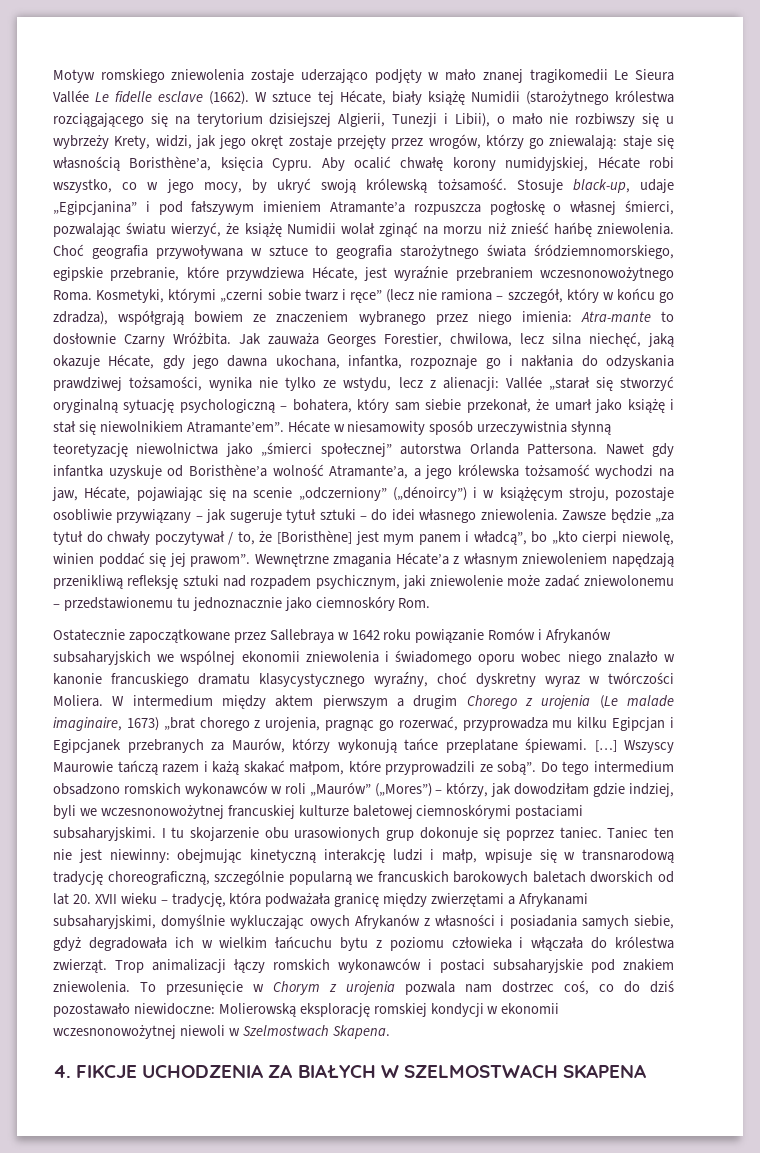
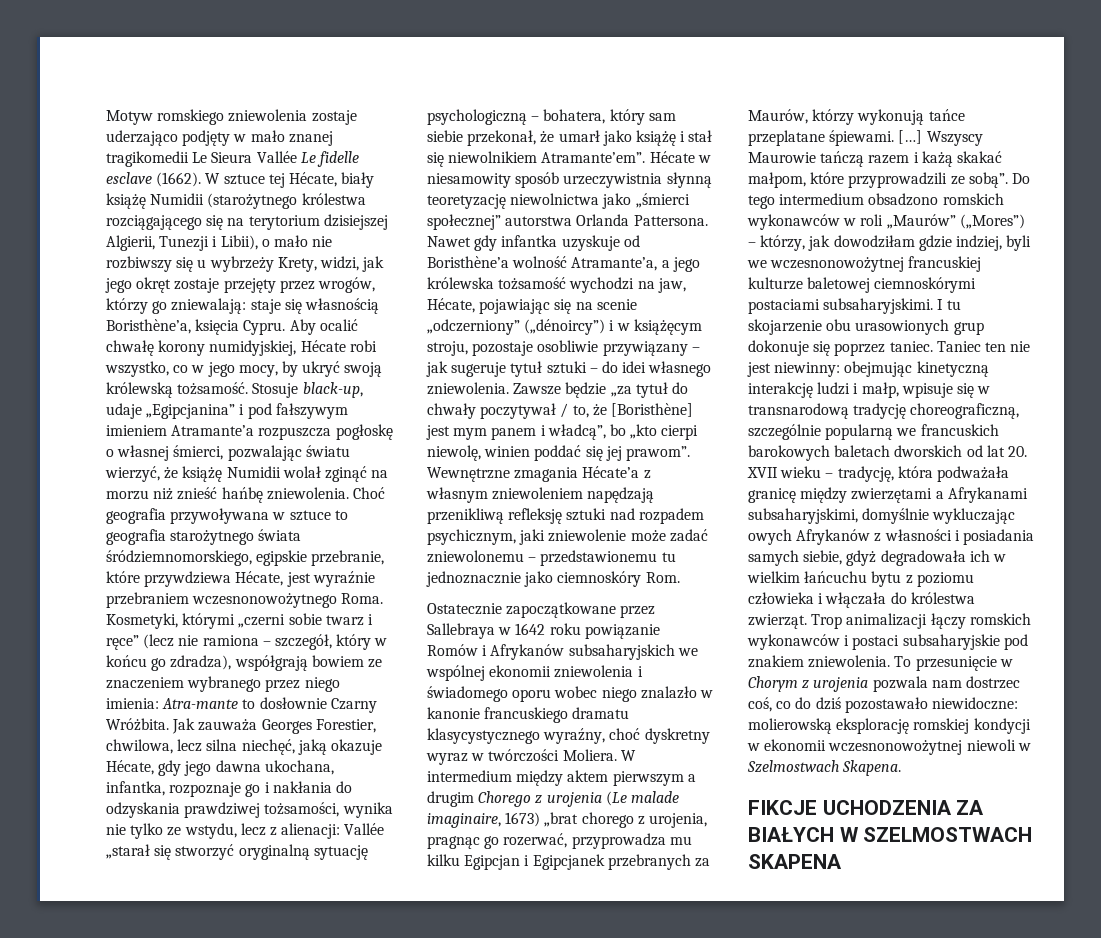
- To przesunięcie w Chorym z urojenia pozwala nam dostrzec coś, co do dziś pozostawało niewidoczne: Molierowską eksplorację romskiej kondycji w ekonomii wczesnonowożytnej niewoli w Szelmostwach Skapena.
+ To przesunięcie w Chorym z urojenia pozwala nam dostrzec coś, co do dziś pozostawało niewidoczne: molierowską eksplorację romskiej kondycji w ekonomii wczesnonowożytnej niewoli w Szelmostwach Skapena.
- 4. FIKCJE UCHODZENIA ZA BIAŁYCH W SZELMOSTWACH SKAPENA
+ FIKCJE UCHODZENIA ZA BIAŁYCH W SZELMOSTWACH SKAPENA

